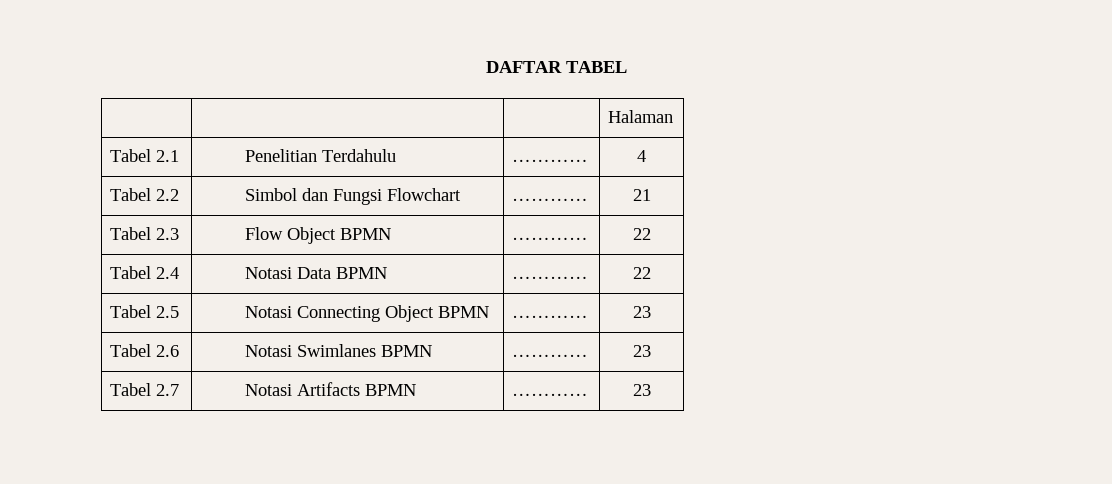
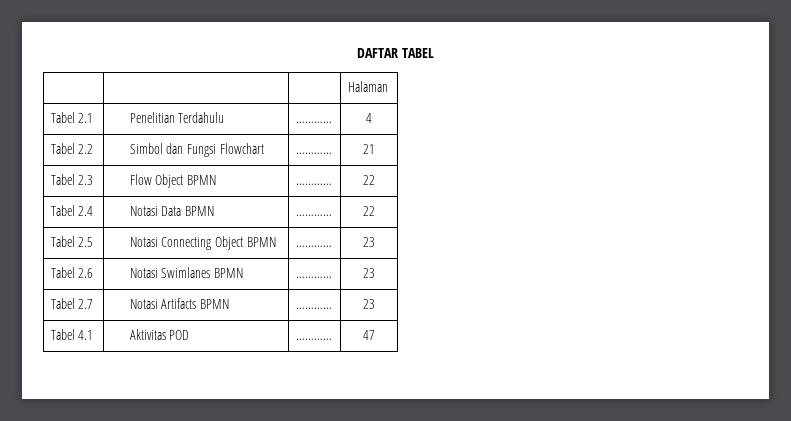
+ Tabel 4.1 | Aktivitas POD | ………… | 47

